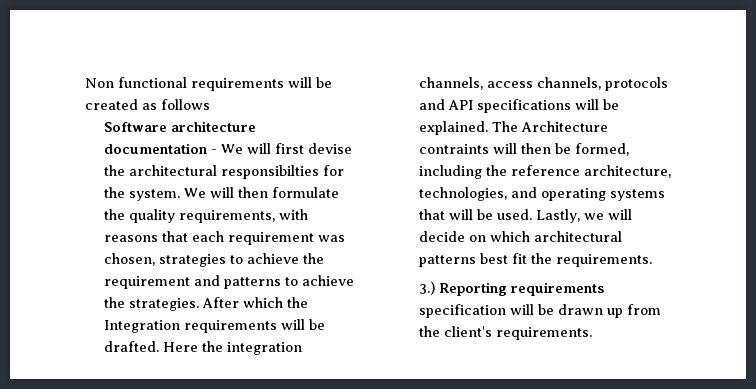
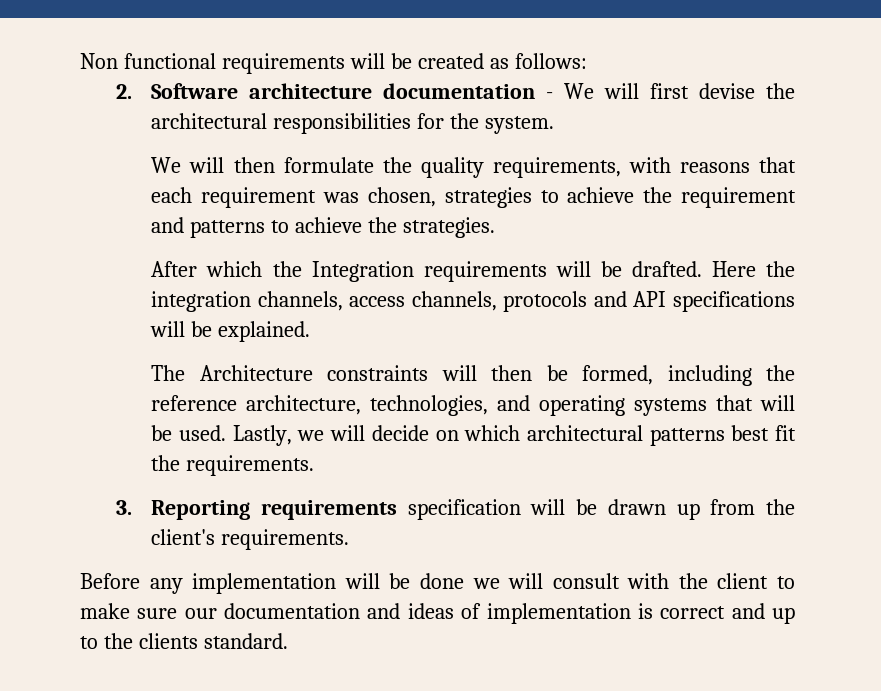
- Non functional requirements will be created as follows
- Software architecture documentation - We will first devise the architectural responsibilties for the system. We will then formulate the quality requirements, with reasons that each requirement was chosen, strategies to achieve the requirement and patterns to achieve the strategies. After which the Integration requirements will be drafted.
+ Non functional requirements will be created as follows:
+ 2. Software architecture documentation - We will first devise the architectural responsibilities for the system.
+ We will then formulate the quality requirements, with reasons that each requirement was chosen, strategies to achieve the requirement and patterns to achieve the strategies.
+ After which the Integration requirements will be drafted.
- Here the integration channels, access channels, protocols and API specifications will be explained. The Architecture contraints will then be formed, including the reference architecture, technologies, and operating systems that will be used.
+ Here the integration channels, access channels, protocols and API specifications will be explained.
+ The Architecture constraints will then be formed, including the reference architecture, technologies, and operating systems that will be used.
- 3.) Reporting requirements specification will be drawn up from the client's requirements.
+ 3. Reporting requirements specification will be drawn up from the client's requirements.
+ Before any implementation will be done we will consult with the client to make sure our documentation and ideas of implementation is correct and up to the clients standard.

